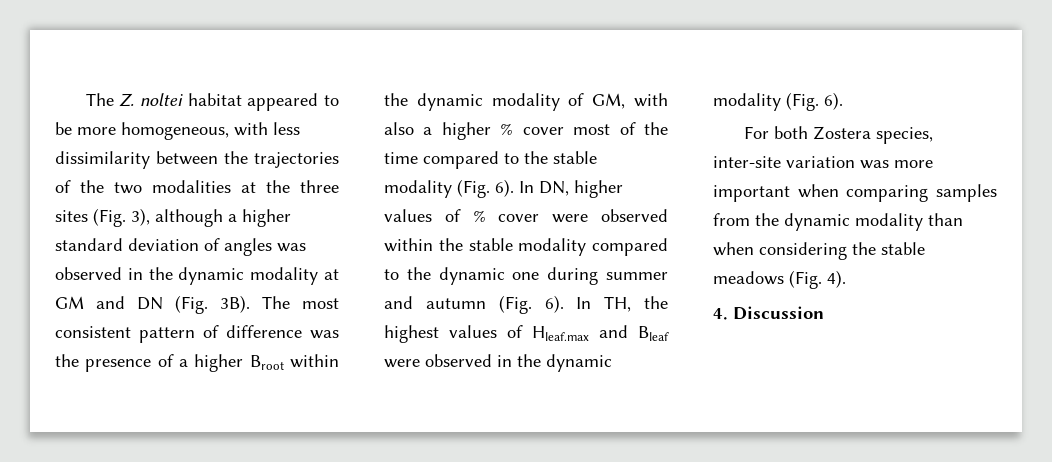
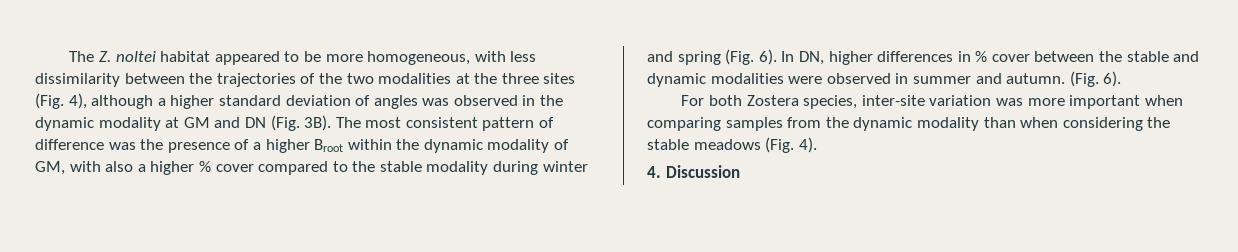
- The Z. noltei habitat appeared to be more homogeneous, with less dissimilarity between the trajectories of the two modalities at the three sites (Fig. 3), although a higher standard deviation of angles was observed in the dynamic modality at GM and DN (Fig. 3B).
+ The Z. noltei habitat appeared to be more homogeneous, with less dissimilarity between the trajectories of the two modalities at the three sites (Fig. 4), although a higher standard deviation of angles was observed in the dynamic modality at GM and DN (Fig. 3B).
- The most consistent pattern of difference was the presence of a higher Broot within the dynamic modality of GM, with also a higher % cover most of the time compared to the stable modality (Fig. 6).
+ The most consistent pattern of difference was the presence of a higher Broot within the dynamic modality of GM, with also a higher % cover compared to the stable modality during winter and spring (Fig. 6).
- In DN, higher values of % cover were observed within the stable modality compared to the dynamic one during summer and autumn (Fig. 6). In TH, the highest values of Hleaf.max and Bleaf were observed in the dynamic modality (Fig. 6).
+ In DN, higher differences in % cover between the stable and dynamic modalities were observed in summer and autumn. (Fig. 6).

